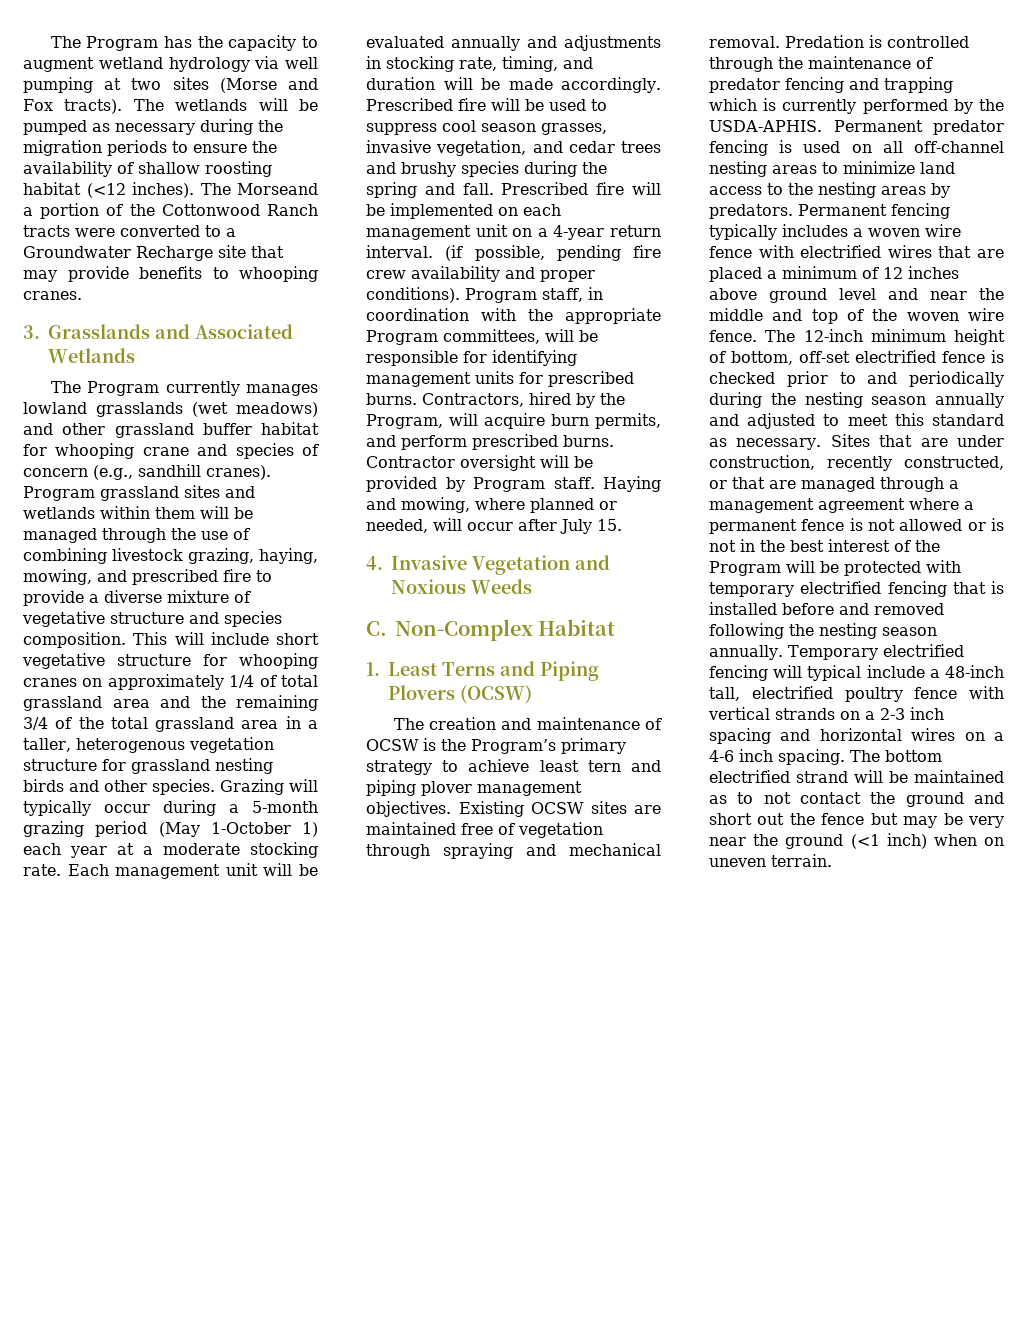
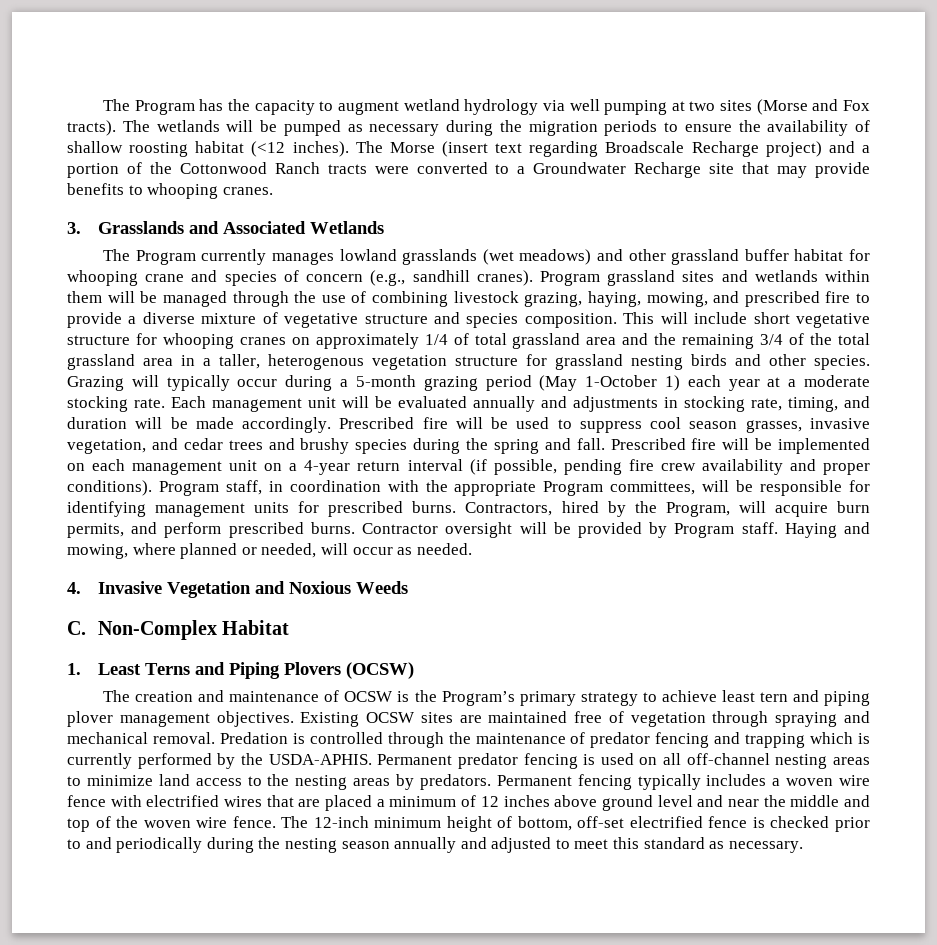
- The Morseand a portion of the Cottonwood Ranch tracts were converted to a Groundwater Recharge site that may provide benefits to whooping cranes.
+ The Morse (insert text regarding Broadscale Recharge project) and a portion of the Cottonwood Ranch tracts were converted to a Groundwater Recharge site that may provide benefits to whooping cranes.
- Prescribed fire will be implemented on each management unit on a 4-year return interval. (if possible, pending fire crew availability and proper conditions).
+ Prescribed fire will be implemented on each management unit on a 4-year return interval (if possible, pending fire crew availability and proper conditions).
- Haying and mowing, where planned or needed, will occur after July 15.
+ Haying and mowing, where planned or needed, will occur as needed.
- Sites that are under construction, recently constructed, or that are managed through a management agreement where a permanent fence is not allowed or is not in the best interest of the Program will be protected with temporary electrified fencing that is installed before and removed following the nesting season annually. Temporary electrified fencing will typical include a 48-inch tall, electrified poultry fence with vertical strands on a 2-3 inch spacing and horizontal wires on a 4-6 inch spacing. The bottom electrified strand will be maintained as to not contact the ground and short out the fence but may be very near the ground (<1 inch) when on uneven terrain.

